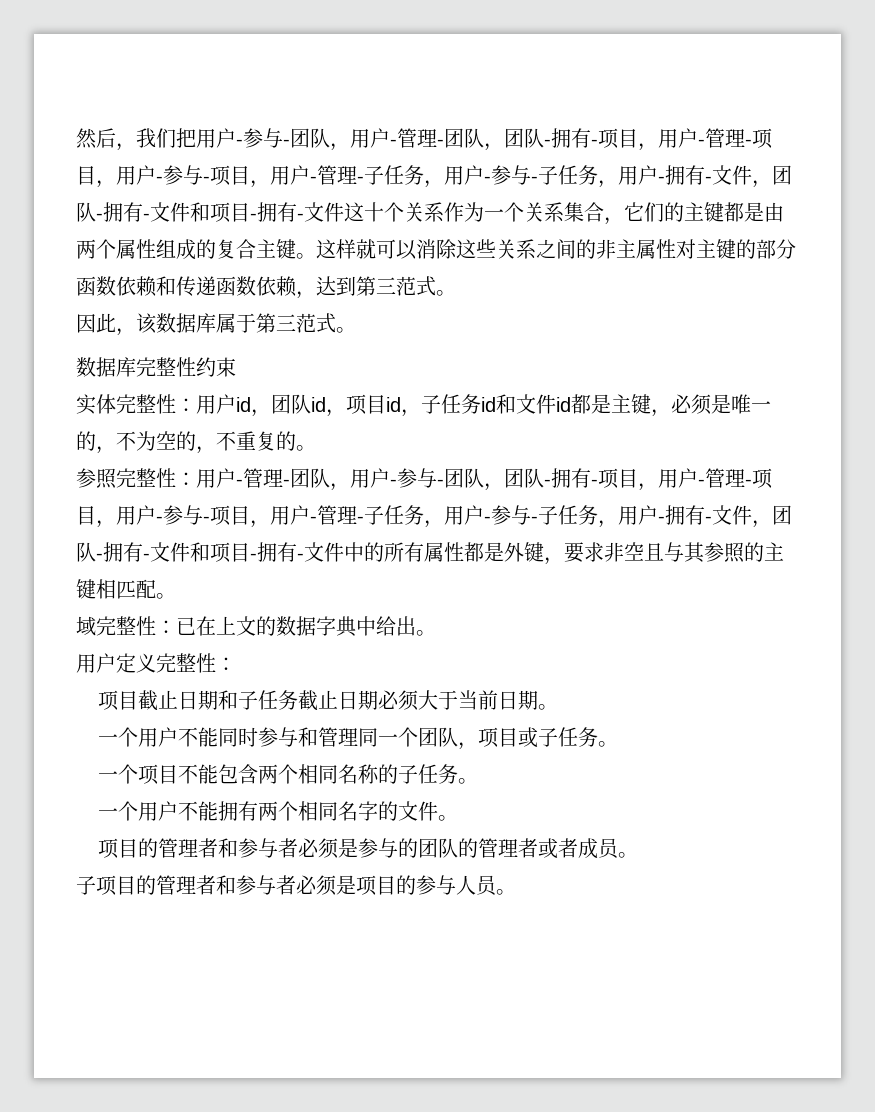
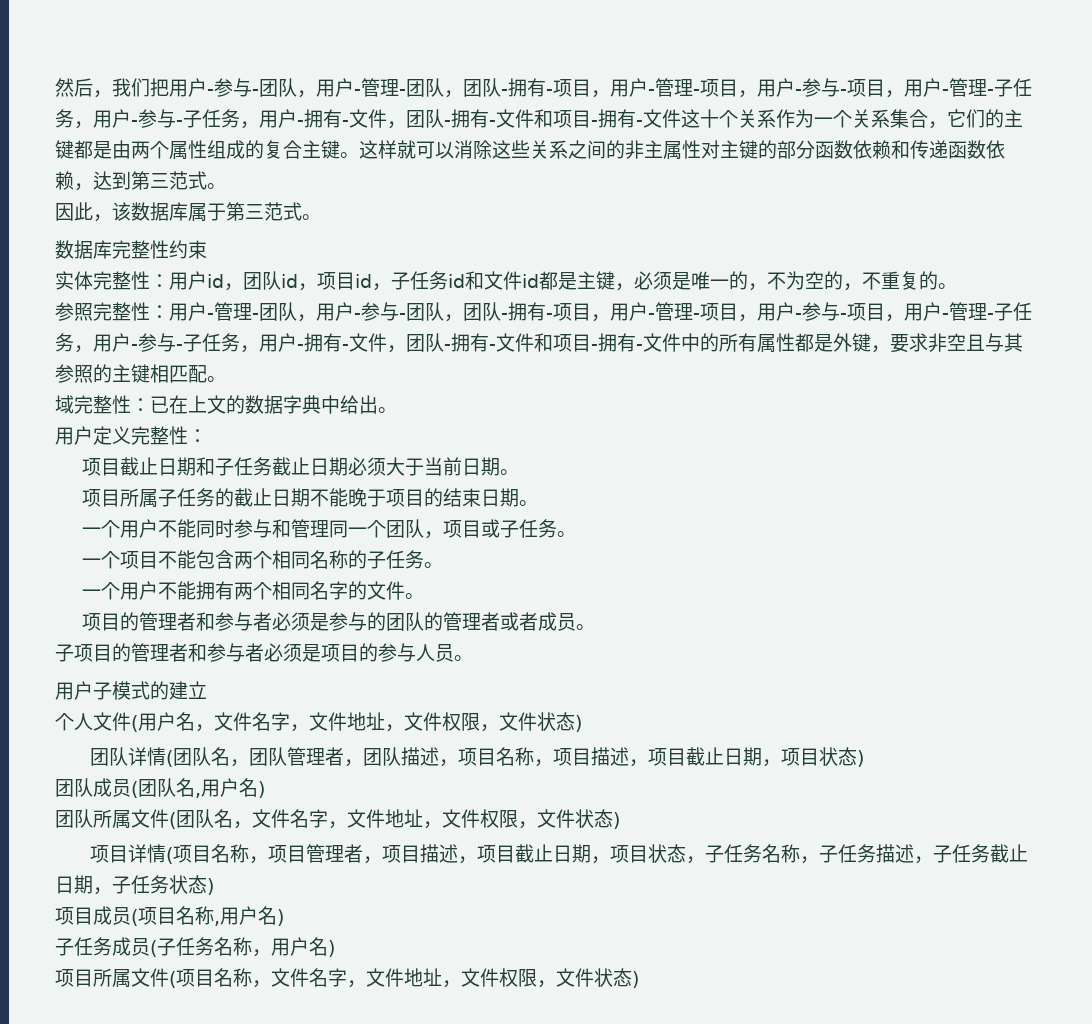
+ 项目所属子任务的截止日期不能晚于项目的结束日期。
+ 用户子模式的建立
+ 个人文件(用户名，文件名字，文件地址，文件权限，文件状态)
+ 团队详情(团队名，团队管理者，团队描述，项目名称，项目描述，项目截止日期，项目状态)
+ 团队成员(团队名,用户名)
+ 团队所属文件(团队名，文件名字，文件地址，文件权限，文件状态)
+ 项目详情(项目名称，项目管理者，项目描述，项目截止日期，项目状态，子任务名称，子任务描述，子任务截止日期，子任务状态)
+ 项目成员(项目名称,用户名)
+ 子任务成员(子任务名称，用户名)
+ 项目所属文件(项目名称，文件名字，文件地址，文件权限，文件状态)

